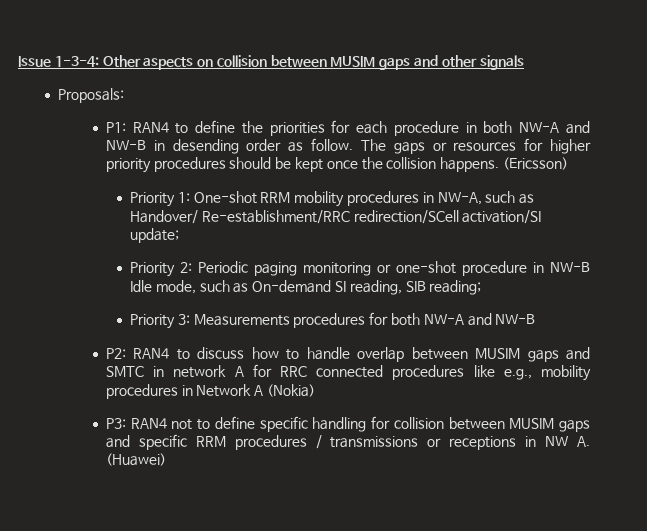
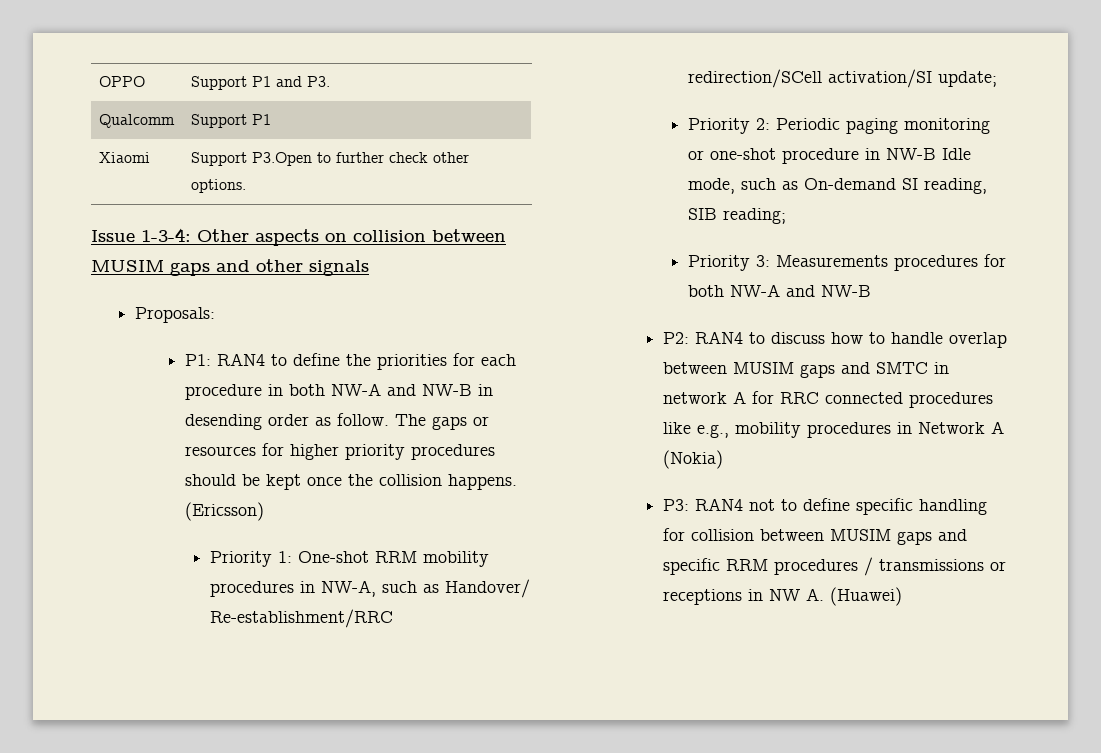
+ OPPO | Support P1 and P3.
+ Qualcomm | Support P1
+ Xiaomi | Support P3.Open to further check other options.

